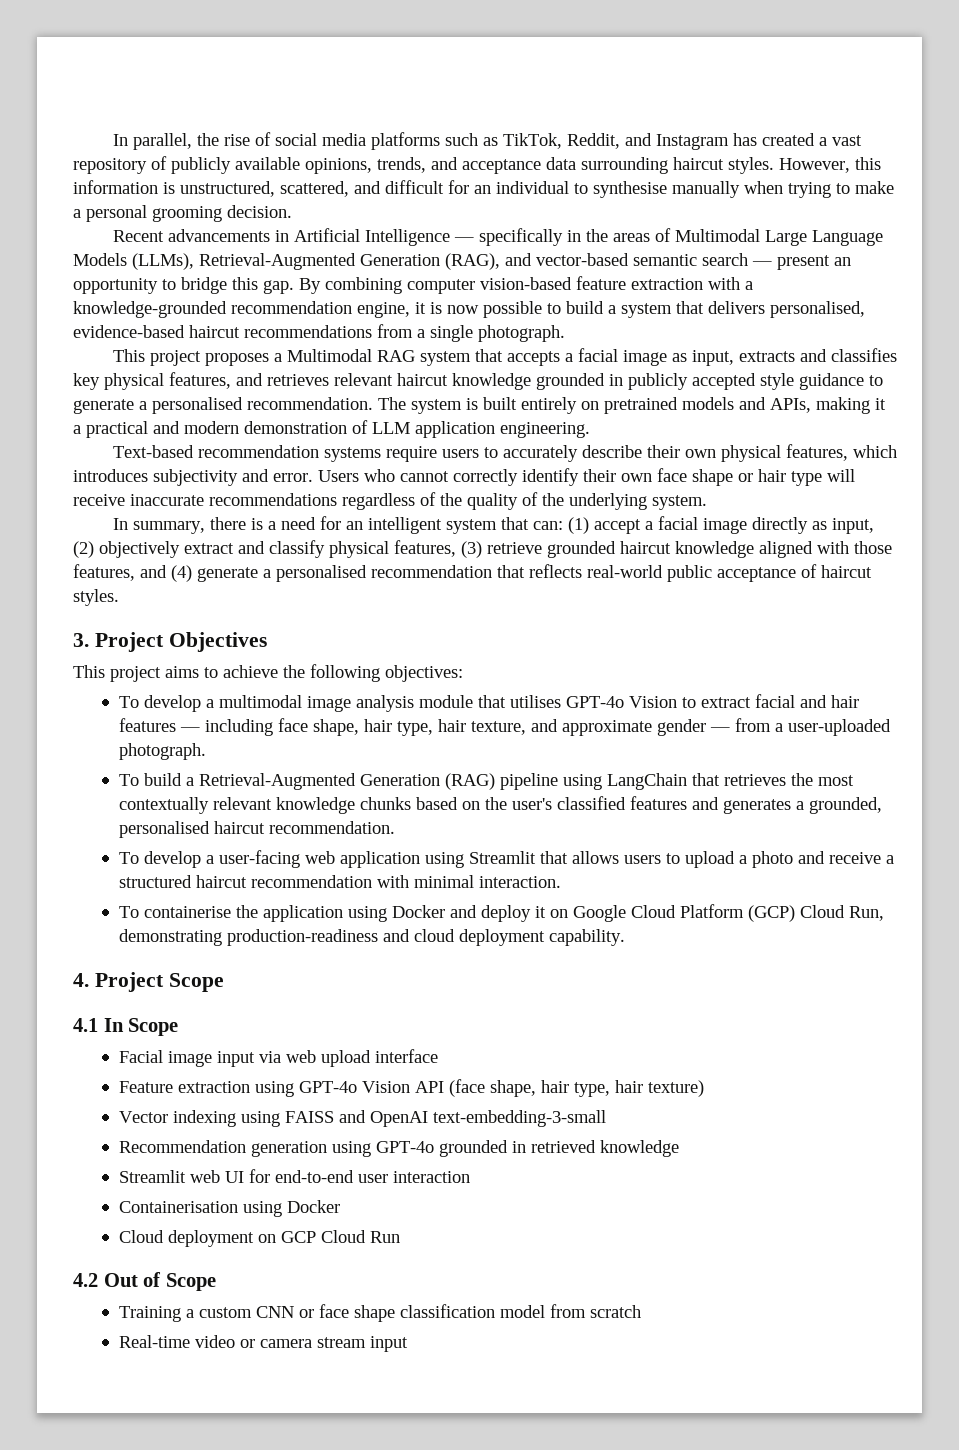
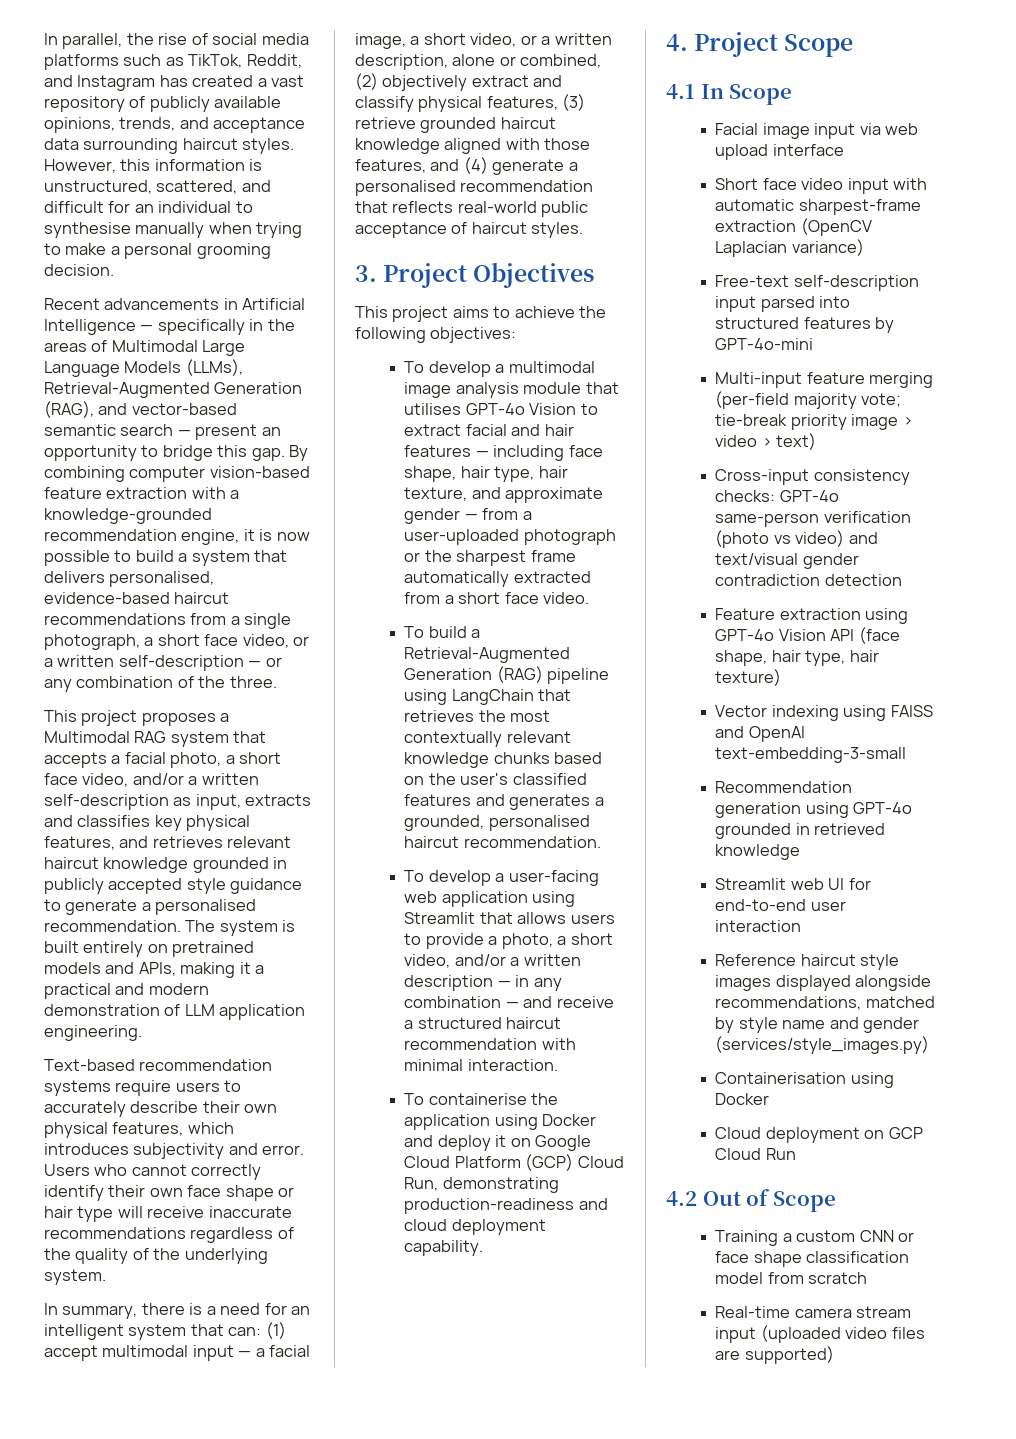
- By combining computer vision-based feature extraction with a knowledge-grounded recommendation engine, it is now possible to build a system that delivers personalised, evidence-based haircut recommendations from a single photograph.
+ By combining computer vision-based feature extraction with a knowledge-grounded recommendation engine, it is now possible to build a system that delivers personalised, evidence-based haircut recommendations from a single photograph, a short face video, or a written self-description — or any combination of the three.
- This project proposes a Multimodal RAG system that accepts a facial image as input, extracts and classifies key physical features, and retrieves relevant haircut knowledge grounded in publicly accepted style guidance to generate a personalised recommendation.
+ This project proposes a Multimodal RAG system that accepts a facial photo, a short face video, and/or a written self-description as input, extracts and classifies key physical features, and retrieves relevant haircut knowledge grounded in publicly accepted style guidance to generate a personalised recommendation.
- In summary, there is a need for an intelligent system that can: (1) accept a facial image directly as input, (2) objectively extract and classify physical features, (3) retrieve grounded haircut knowledge aligned with those features, and (4) generate a personalised recommendation that reflects real-world public acceptance of haircut styles.
+ In summary, there is a need for an intelligent system that can: (1) accept multimodal input — a facial image, a short video, or a written description, alone or combined, (2) objectively extract and classify physical features, (3) retrieve grounded haircut knowledge aligned with those features, and (4) generate a personalised recommendation that reflects real-world public acceptance of haircut styles.
- To develop a multimodal image analysis module that utilises GPT-4o Vision to extract facial and hair features — including face shape, hair type, hair texture, and approximate gender — from a user-uploaded photograph.
+ To develop a multimodal image analysis module that utilises GPT-4o Vision to extract facial and hair features — including face shape, hair type, hair texture, and approximate gender — from a user-uploaded photograph or the sharpest frame automatically extracted from a short face video.
- To develop a user-facing web application using Streamlit that allows users to upload a photo and receive a structured haircut recommendation with minimal interaction.
+ To develop a user-facing web application using Streamlit that allows users to provide a photo, a short video, and/or a written description — in any combination — and receive a structured haircut recommendation with minimal interaction.
+ Short face video input with automatic sharpest-frame extraction (OpenCV Laplacian variance)
+ Free-text self-description input parsed into structured features by GPT-4o-mini
+ Multi-input feature merging (per-field majority vote; tie-break priority image > video > text)
+ Cross-input consistency checks: GPT-4o same-person verification (photo vs video) and text/visual gender contradiction detection
+ Reference haircut style images displayed alongside recommendations, matched by style name and gender (services/style_images.py)
- Real-time video or camera stream input
+ Real-time camera stream input (uploaded video files are supported)

